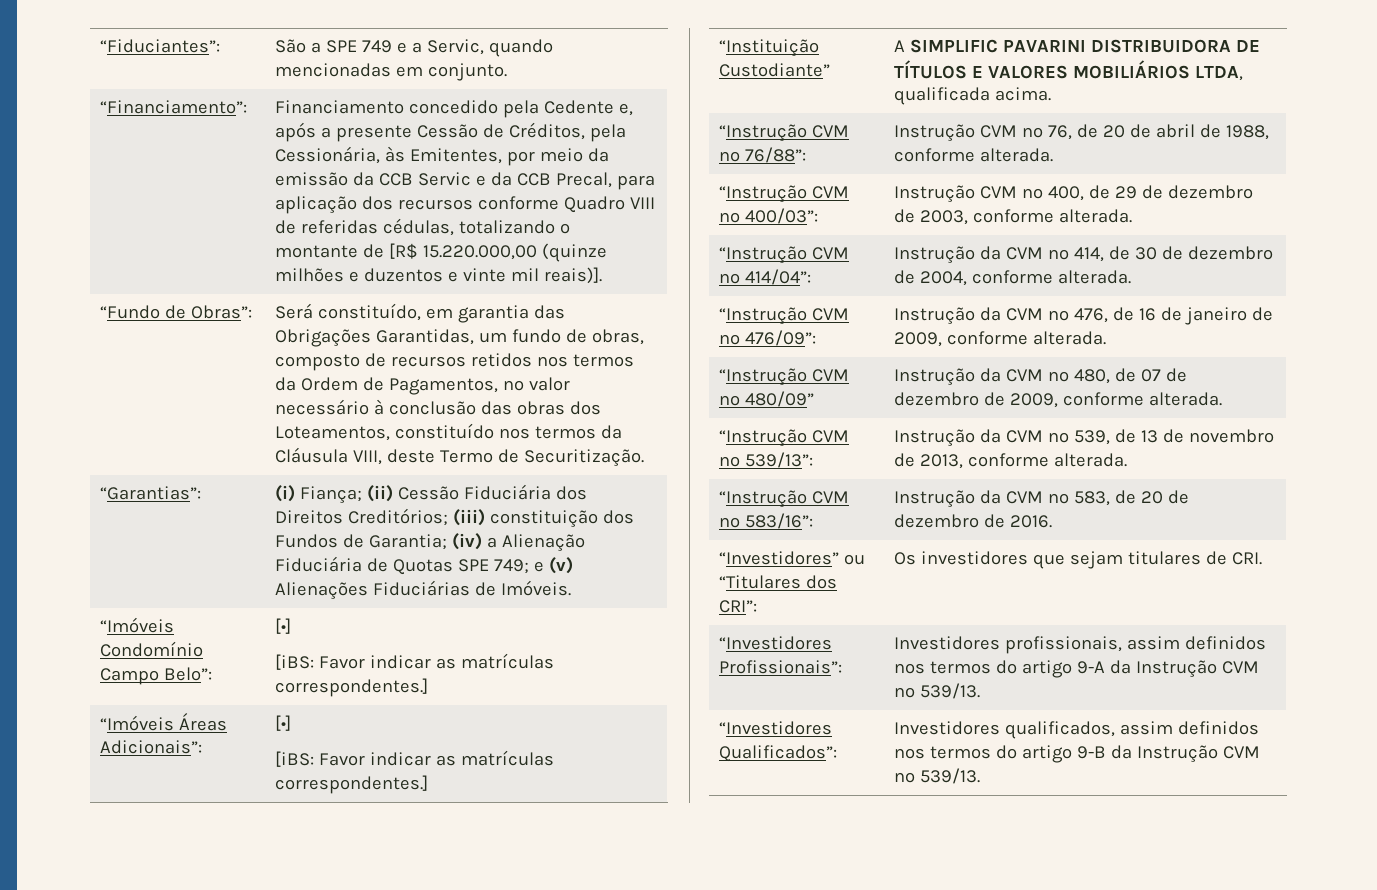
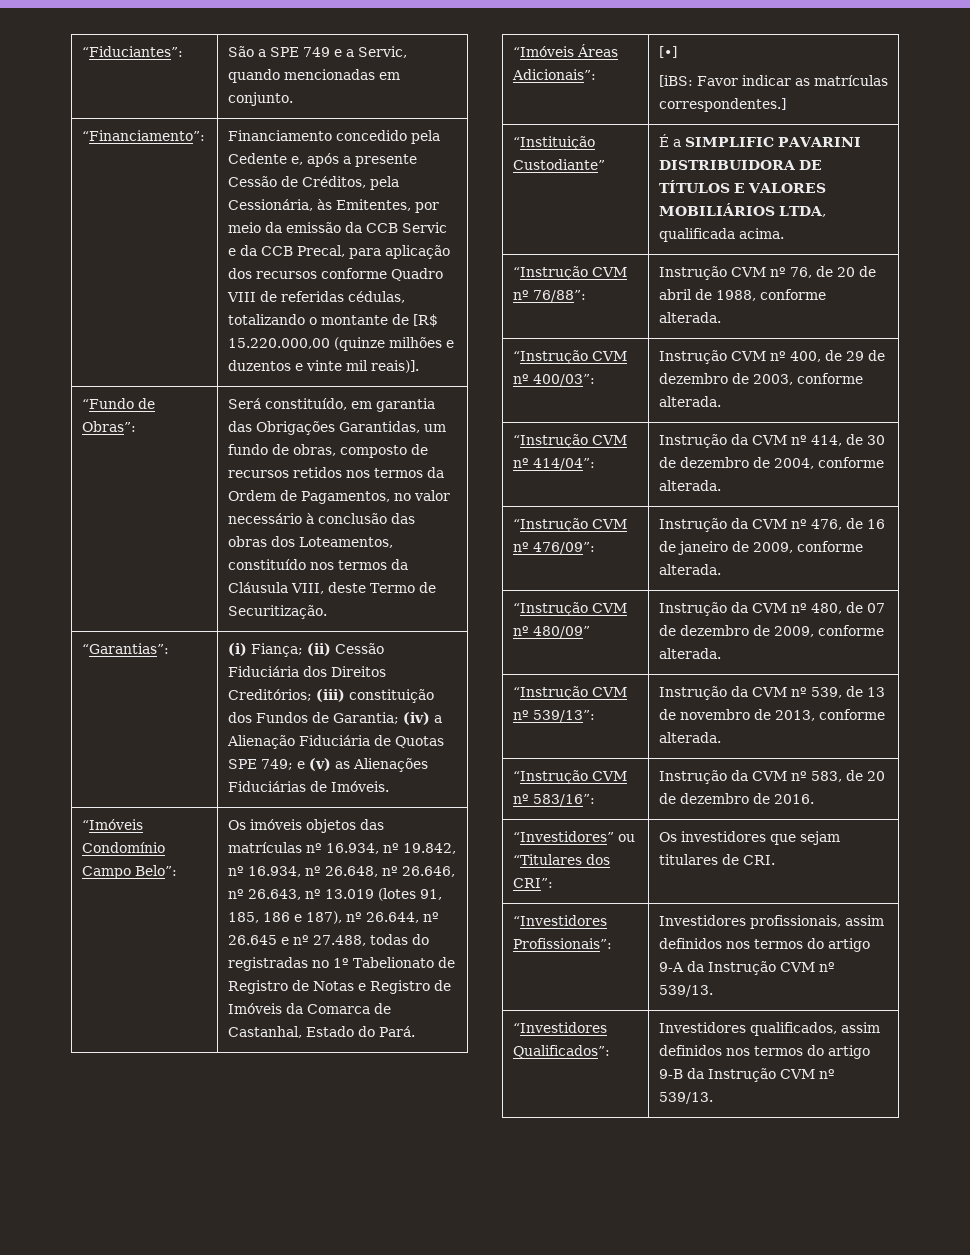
- “Garantias”: | (i) Fiança; (ii) Cessão Fiduciária dos Direitos Creditórios; (iii) constituição dos Fundos de Garantia; (iv) a Alienação Fiduciária de Quotas SPE 749; e (v) Alienações Fiduciárias de Imóveis.
+ “Garantias”: | (i) Fiança; (ii) Cessão Fiduciária dos Direitos Creditórios; (iii) constituição dos Fundos de Garantia; (iv) a Alienação Fiduciária de Quotas SPE 749; e (v) as Alienações Fiduciárias de Imóveis.
- “Imóveis Condomínio Campo Belo”: | [•]
- [iBS: Favor indicar as matrículas correspondentes.]
+ “Imóveis Condomínio Campo Belo”: | Os imóveis objetos das matrículas nº 16.934, nº 19.842, nº 16.934, nº 26.648, nº 26.646, nº 26.643, nº 13.019 (lotes 91, 185, 186 e 187), nº 26.644, nº 26.645 e nº 27.488, todas do registradas no 1º Tabelionato de Registro de Notas e Registro de Imóveis da Comarca de Castanhal, Estado do Pará.
- “Instituição Custodiante” | A SIMPLIFIC PAVARINI DISTRIBUIDORA DE TÍTULOS E VALORES MOBILIÁRIOS LTDA, qualificada acima.
+ “Instituição Custodiante” | É a SIMPLIFIC PAVARINI DISTRIBUIDORA DE TÍTULOS E VALORES MOBILIÁRIOS LTDA, qualificada acima.

